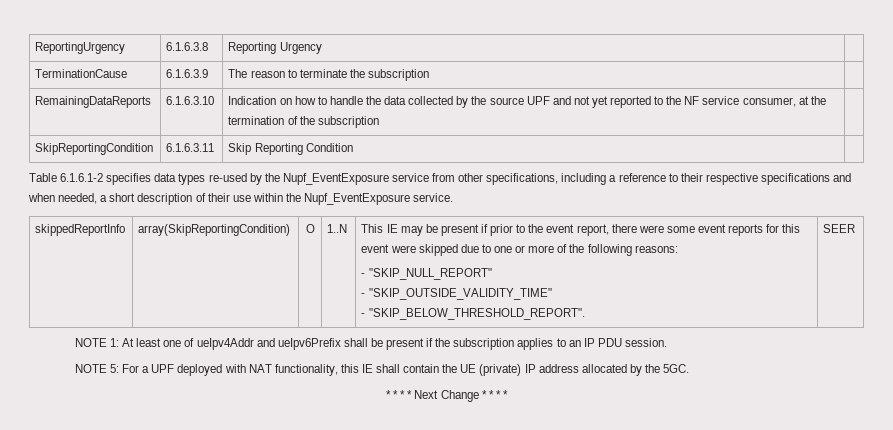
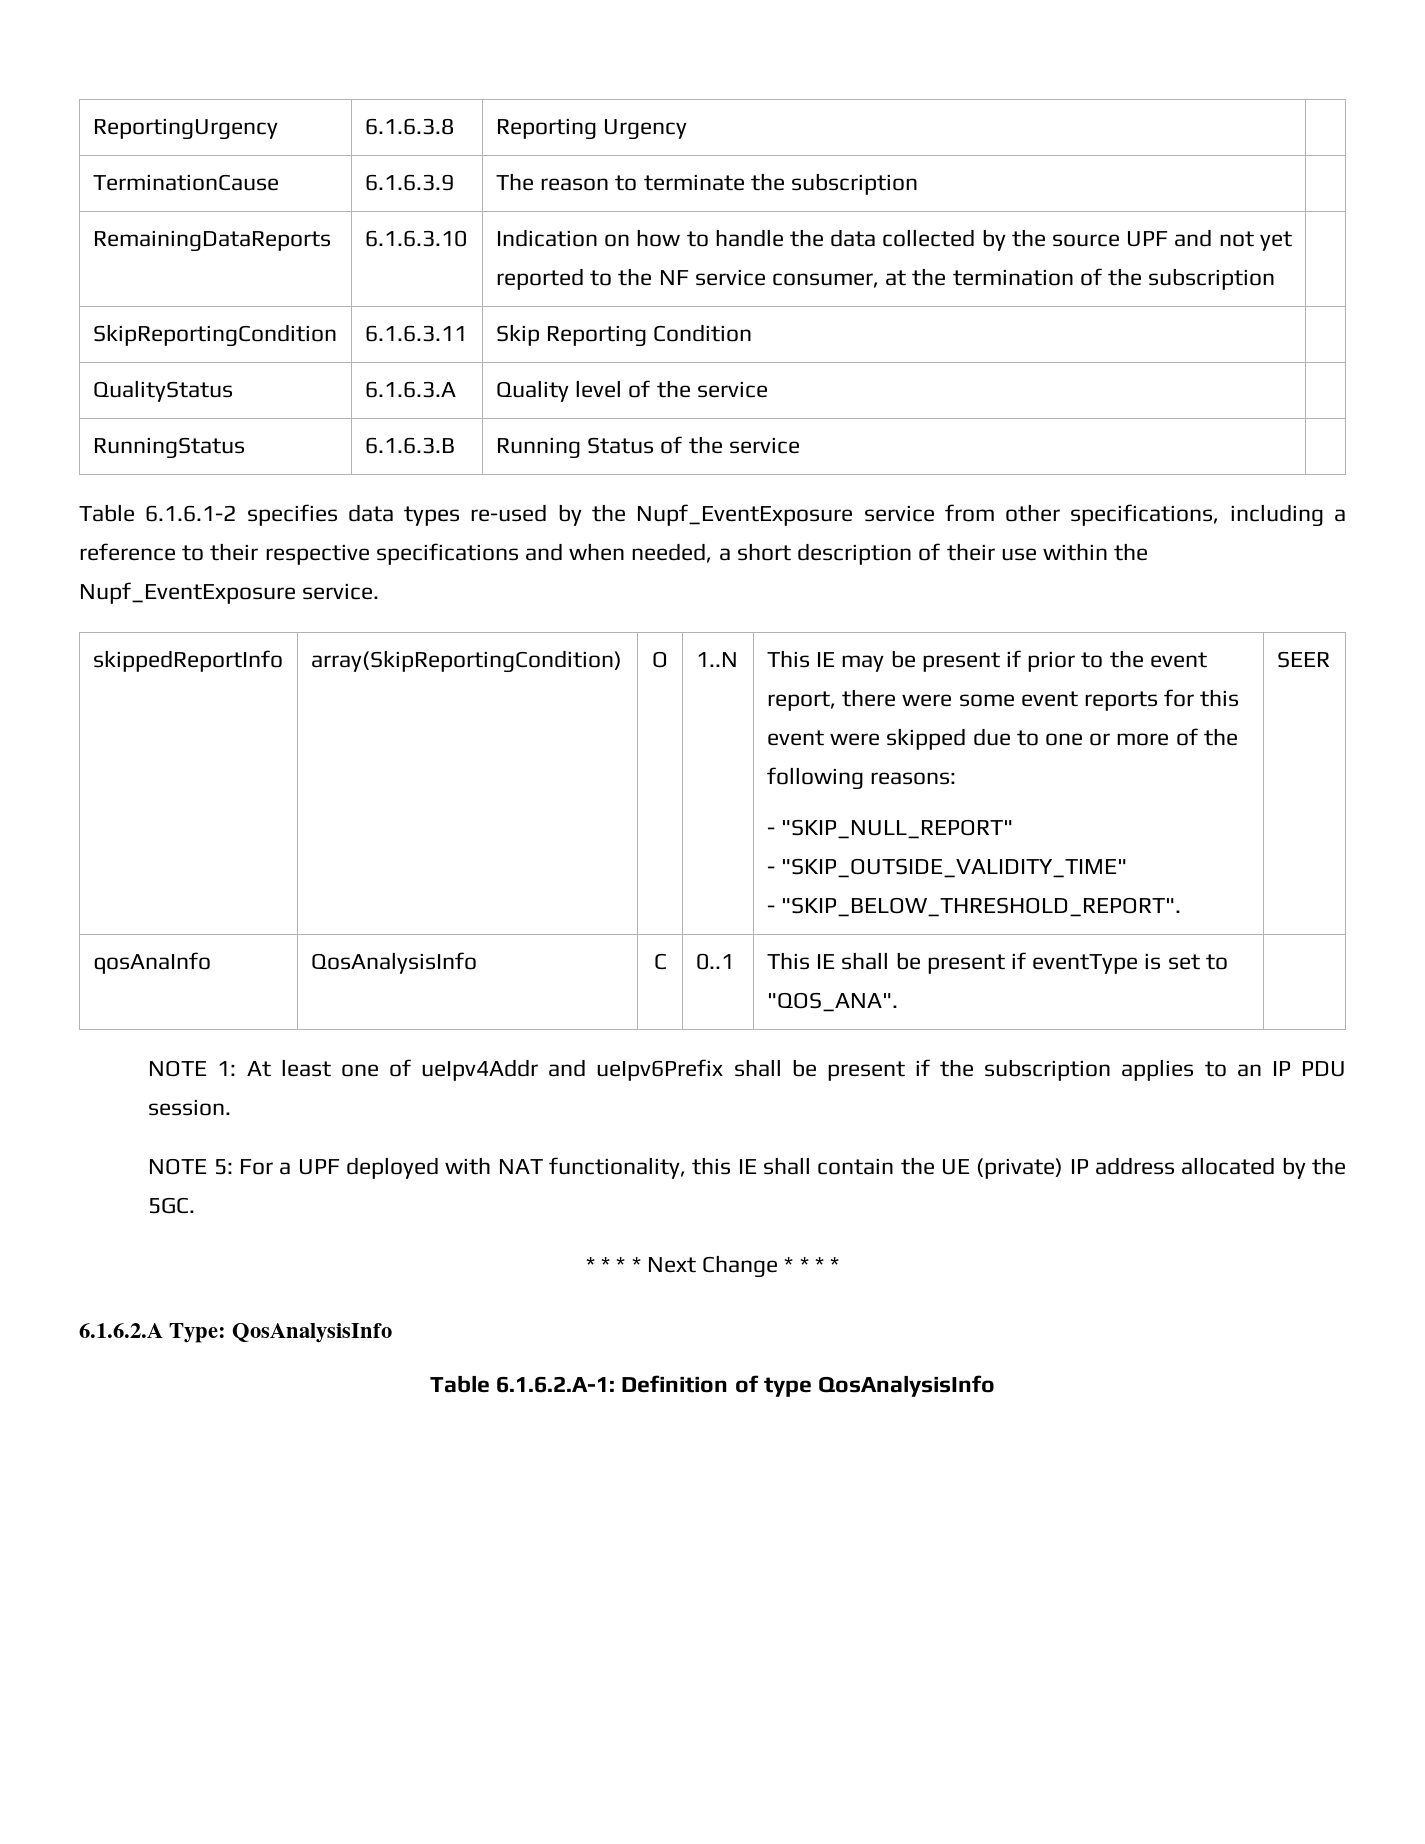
+ QualityStatus | 6.1.6.3.A | Quality level of the service |
+ RunningStatus | 6.1.6.3.B | Running Status of the service |
+ qosAnaInfo | QosAnalysisInfo | C | 0..1 | This IE shall be present if eventType is set to "QOS_ANA". |
+ 6.1.6.2.A Type: QosAnalysisInfo
+ Table 6.1.6.2.A-1: Definition of type QosAnalysisInfo

